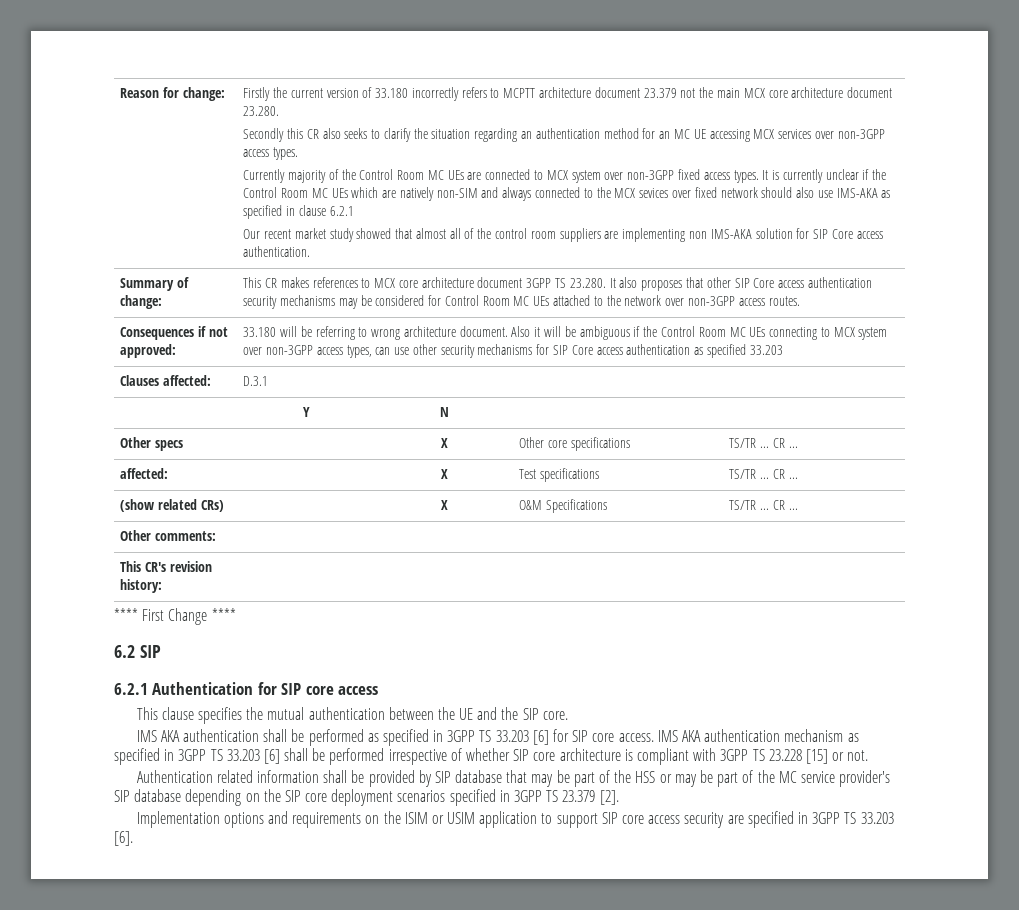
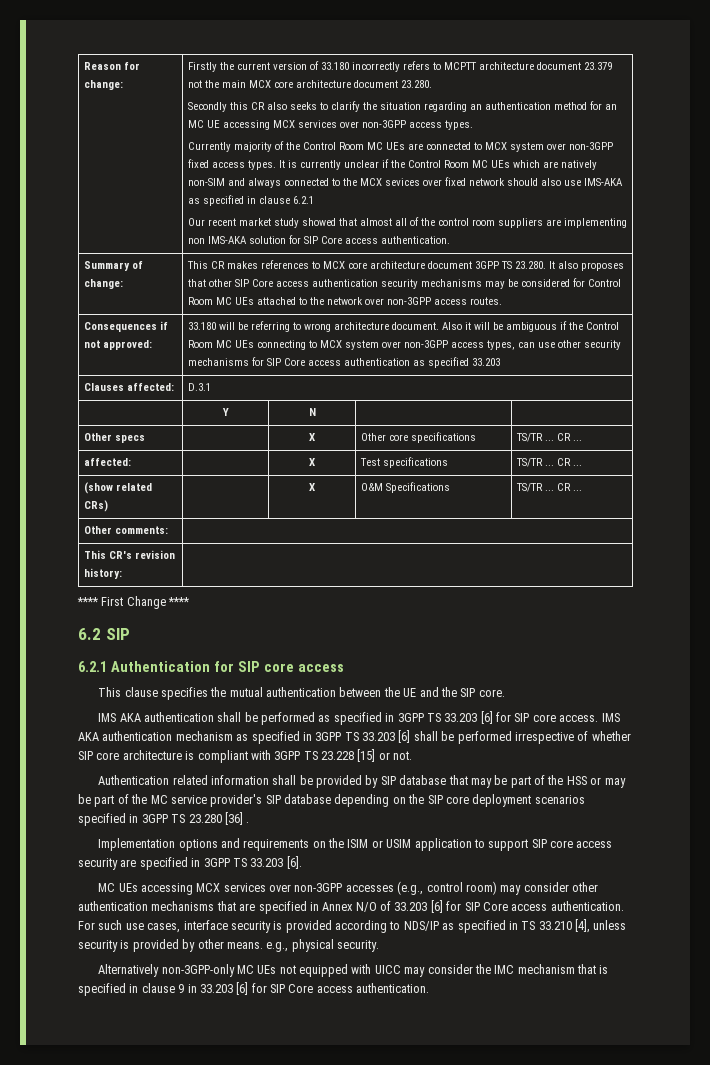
- Authentication related information shall be provided by SIP database that may be part of the HSS or may be part of the MC service provider's SIP database depending on the SIP core deployment scenarios specified in 3GPP TS 23.379 [2].
+ Authentication related information shall be provided by SIP database that may be part of the HSS or may be part of the MC service provider's SIP database depending on the SIP core deployment scenarios specified in 3GPP TS 23.280 [36] .
+ MC UEs accessing MCX services over non-3GPP accesses (e.g., control room) may consider other authentication mechanisms that are specified in Annex N/O of 33.203 [6] for SIP Core access authentication. For such use cases, interface security is provided according to NDS/IP as specified in TS 33.210 [4], unless security is provided by other means. e.g., physical security.
+ Alternatively non-3GPP-only MC UEs not equipped with UICC may consider the IMC mechanism that is specified in clause 9 in 33.203 [6] for SIP Core access authentication.

